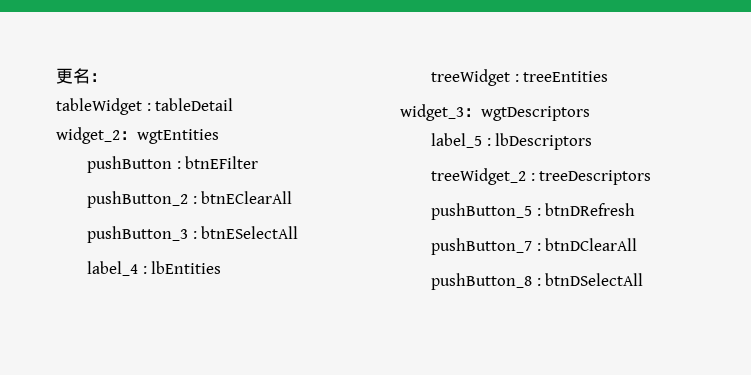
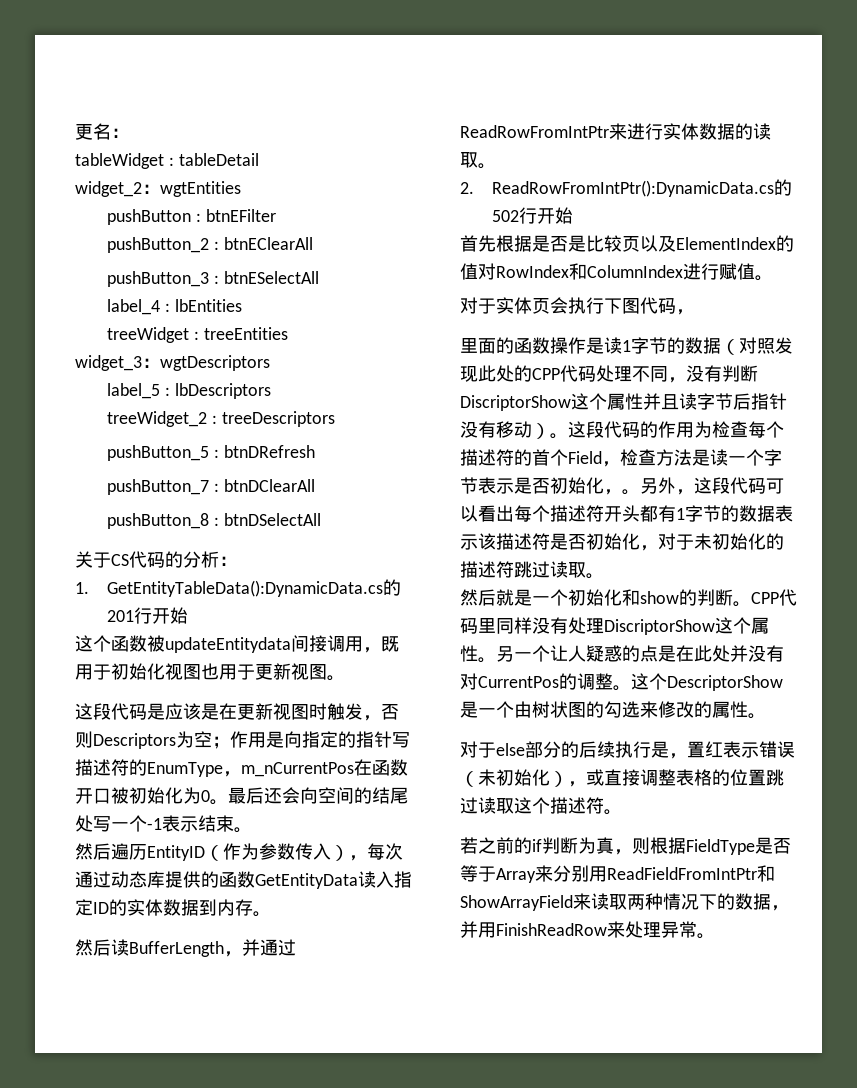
+ 关于CS代码的分析：
+ 1. GetEntityTableData():DynamicData.cs的201行开始
+ 这个函数被updateEntitydata间接调用，既用于初始化视图也用于更新视图。
+ 这段代码是应该是在更新视图时触发，否则Descriptors为空；作用是向指定的指针写描述符的EnumType，m_nCurrentPos在函数开口被初始化为0。最后还会向空间的结尾处写一个-1表示结束。
+ 然后遍历EntityID（作为参数传入），每次通过动态库提供的函数GetEntityData读入指定ID的实体数据到内存。
+ 然后读BufferLength，并通过ReadRowFromIntPtr来进行实体数据的读取。
+ 2. ReadRowFromIntPtr():DynamicData.cs的502行开始
+ 首先根据是否是比较页以及ElementIndex的值对RowIndex和ColumnIndex进行赋值。
+ 对于实体页会执行下图代码，
+ 里面的函数操作是读1字节的数据（对照发现此处的CPP代码处理不同，没有判断DiscriptorShow这个属性并且读字节后指针没有移动）。这段代码的作用为检查每个描述符的首个Field，检查方法是读一个字节表示是否初始化，。另外，这段代码可以看出每个描述符开头都有1字节的数据表示该描述符是否初始化，对于未初始化的描述符跳过读取。
+ 然后就是一个初始化和show的判断。CPP代码里同样没有处理DiscriptorShow这个属性。另一个让人疑惑的点是在此处并没有对CurrentPos的调整。这个DescriptorShow是一个由树状图的勾选来修改的属性。
+ 对于else部分的后续执行是，置红表示错误（未初始化），或直接调整表格的位置跳过读取这个描述符。
+ 若之前的if判断为真，则根据FieldType是否等于Array来分别用ReadFieldFromIntPtr和ShowArrayField来读取两种情况下的数据，并用FinishReadRow来处理异常。

